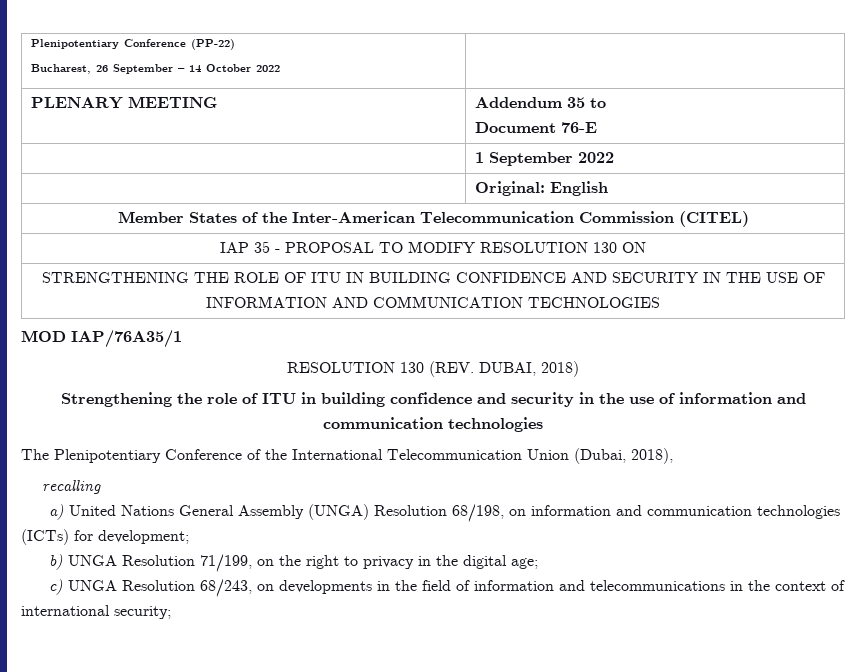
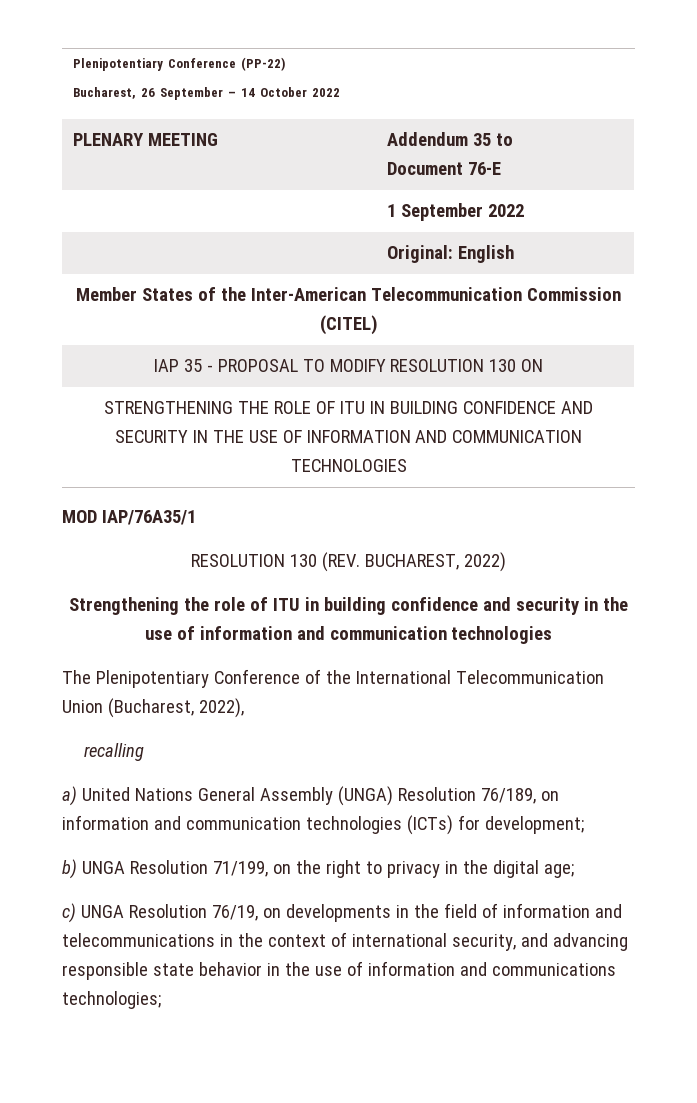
- RESOLUTION 130 (REV. DUBAI, 2018)
+ RESOLUTION 130 (REV. BUCHAREST, 2022)
- The Plenipotentiary Conference of the International Telecommunication Union (Dubai, 2018),
+ The Plenipotentiary Conference of the International Telecommunication Union (Bucharest, 2022),
- a) United Nations General Assembly (UNGA) Resolution 68/198, on information and communication technologies (ICTs) for development;
+ a) United Nations General Assembly (UNGA) Resolution 76/189, on information and communication technologies (ICTs) for development;
- c) UNGA Resolution 68/243, on developments in the field of information and telecommunications in the context of international security;
+ c) UNGA Resolution 76/19, on developments in the field of information and telecommunications in the context of international security, and advancing responsible state behavior in the use of information and communications technologies;

